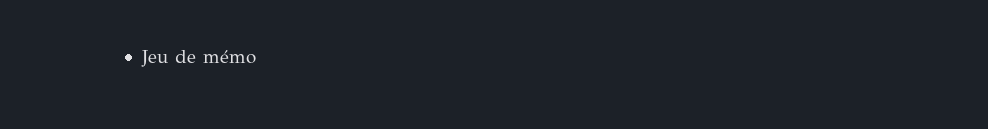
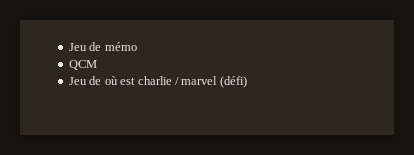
+ QCM
+ Jeu de où est charlie / marvel (défi)

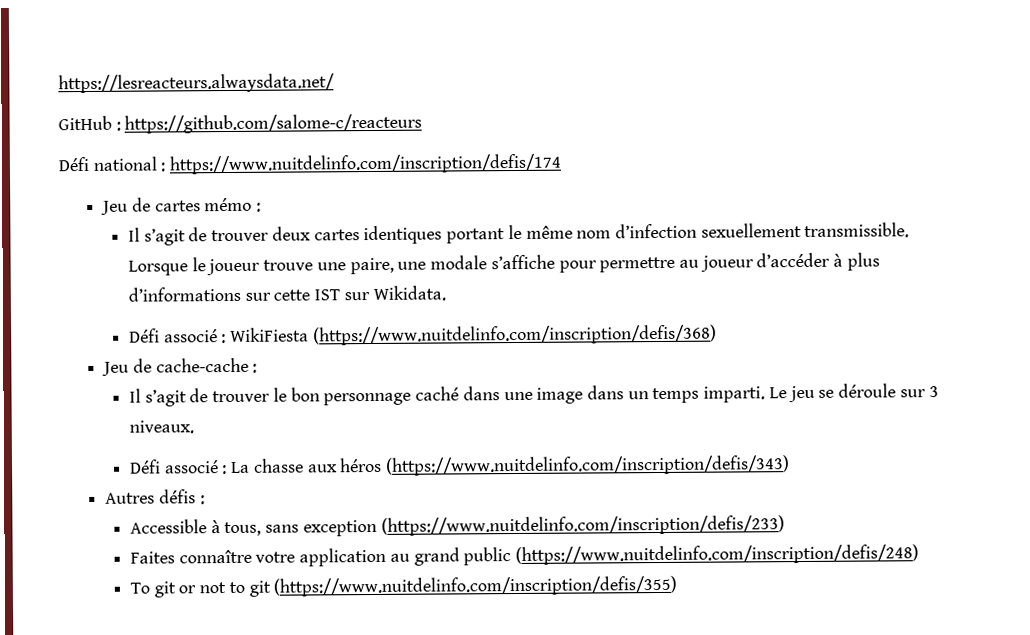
- Jeu de mémo
- QCM
- Jeu de où est charlie / marvel (défi)
+ https://lesreacteurs.alwaysdata.net/
+ GitHub : https://github.com/salome-c/reacteurs
+ Défi national : https://www.nuitdelinfo.com/inscription/defis/174
+ Jeu de cartes mémo :
+ Il s’agit de trouver deux cartes identiques portant le même nom d’infection sexuellement transmissible. Lorsque le joueur trouve une paire, une modale s’affiche pour permettre au joueur d’accéder à plus d’informations sur cette IST sur Wikidata.
+ Défi associé : WikiFiesta (https://www.nuitdelinfo.com/inscription/defis/368)
+ Jeu de cache-cache :
+ Il s’agit de trouver le bon personnage caché dans une image dans un temps imparti. Le jeu se déroule sur 3 niveaux.
+ Défi associé : La chasse aux héros (https://www.nuitdelinfo.com/inscription/defis/343)
+ Autres défis :
+ Accessible à tous, sans exception (https://www.nuitdelinfo.com/inscription/defis/233)
+ Faites connaître votre application au grand public (https://www.nuitdelinfo.com/inscription/defis/248)
+ To git or not to git (https://www.nuitdelinfo.com/inscription/defis/355)

